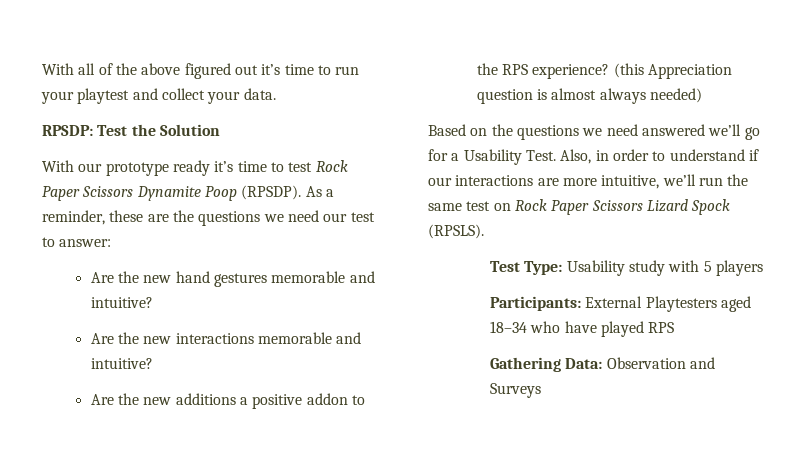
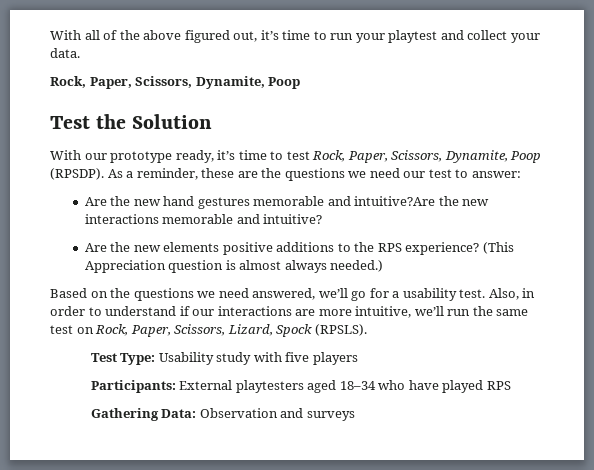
- With all of the above figured out it’s time to run your playtest and collect your data.
- RPSDP: Test the Solution
+ With all of the above figured out, it’s time to run your playtest and collect your data.
+ Rock, Paper, Scissors, Dynamite, Poop
+ Test the Solution
- With our prototype ready it’s time to test Rock Paper Scissors Dynamite Poop (RPSDP).
+ With our prototype ready, it’s time to test Rock, Paper, Scissors, Dynamite, Poop (RPSDP).
- Are the new hand gestures memorable and intuitive?
- Are the new interactions memorable and intuitive?
+ Are the new hand gestures memorable and intuitive?Are the new interactions memorable and intuitive?
- Are the new additions a positive addon to the RPS experience?
+ Are the new elements positive additions to the RPS experience?
- (this Appreciation question is almost always needed)
+ (This Appreciation question is almost always needed.)
- Based on the questions we need answered we’ll go for a Usability Test.
+ Based on the questions we need answered, we’ll go for a usability test.
- Also, in order to understand if our interactions are more intuitive, we’ll run the same test on Rock Paper Scissors Lizard Spock (RPSLS).
+ Also, in order to understand if our interactions are more intuitive, we’ll run the same test on Rock, Paper, Scissors, Lizard, Spock (RPSLS).
- Test Type: Usability study with 5 players
+ Test Type: Usability study with five players
- Participants: External Playtesters aged 18–34 who have played RPS
+ Participants: External playtesters aged 18–34 who have played RPS
- Gathering Data: Observation and Surveys
+ Gathering Data: Observation and surveys

